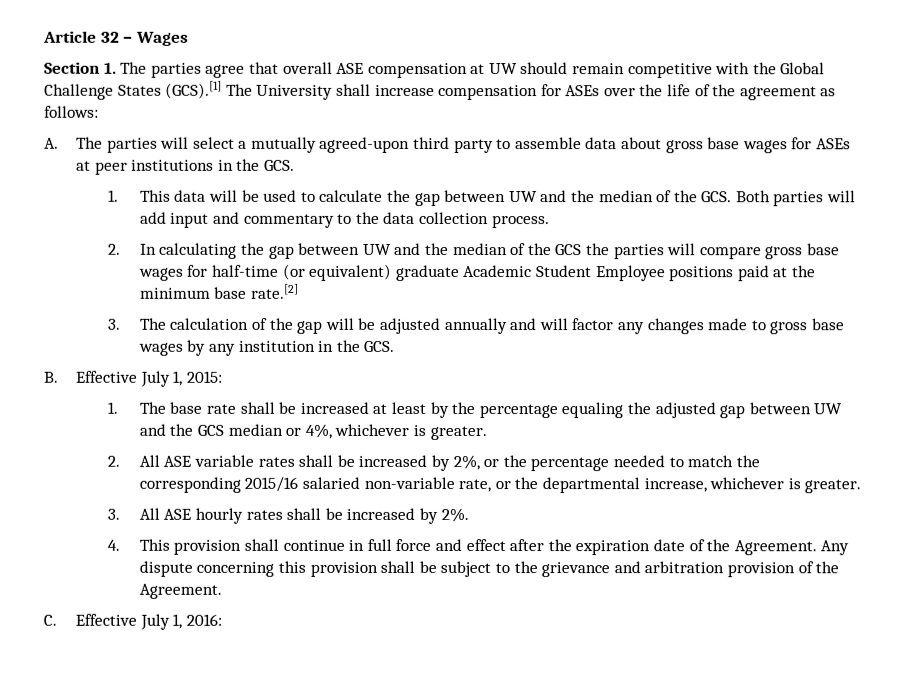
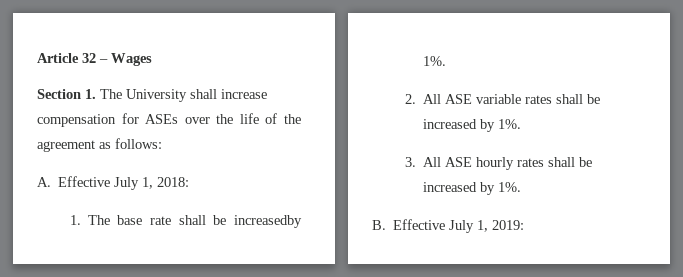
- Section 1. The parties agree that overall ASE compensation at UW should remain competitive with the Global Challenge States (GCS).[1] The University shall increase compensation for ASEs over the life of the agreement as follows:
+ Section 1. The University shall increase compensation for ASEs over the life of the agreement as follows:
- A. The parties will select a mutually agreed-upon third party to assemble data about gross base wages for ASEs at peer institutions in the GCS.
- 1. This data will be used to calculate the gap between UW and the median of the GCS. Both parties will add input and commentary to the data collection process.
- 2. In calculating the gap between UW and the median of the GCS the parties will compare gross base wages for half-time (or equivalent) graduate Academic Student Employee positions paid at the minimum base rate.[2]
- 3. The calculation of the gap will be adjusted annually and will factor any changes made to gross base wages by any institution in the GCS.
- B. Effective July 1, 2015:
+ A. Effective July 1, 2018:
- 1. The base rate shall be increased at least by the percentage equaling the adjusted gap between UW and the GCS median or 4%, whichever is greater.
+ 1. The base rate shall be increasedby 1%.
- 2. All ASE variable rates shall be increased by 2%, or the percentage needed to match the corresponding 2015/16 salaried non-variable rate, or the departmental increase, whichever is greater.
+ 2. All ASE variable rates shall be increased by 1%.
- 3. All ASE hourly rates shall be increased by 2%.
- 4. This provision shall continue in full force and effect after the expiration date of the Agreement. Any dispute concerning this provision shall be subject to the grievance and arbitration provision of the Agreement.
- C. Effective July 1, 2016:
+ 3. All ASE hourly rates shall be increased by 1%.
+ B. Effective July 1, 2019:

